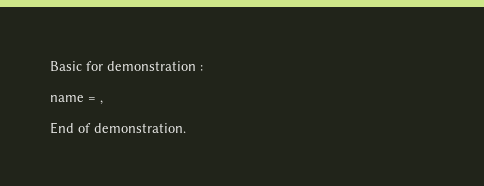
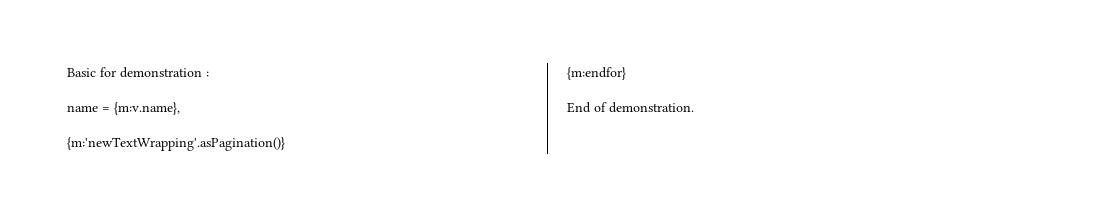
- name = ,
+ name = {m:v.name},
+ {m:'newTextWrapping'.asPagination()}
+ {m:endfor}

